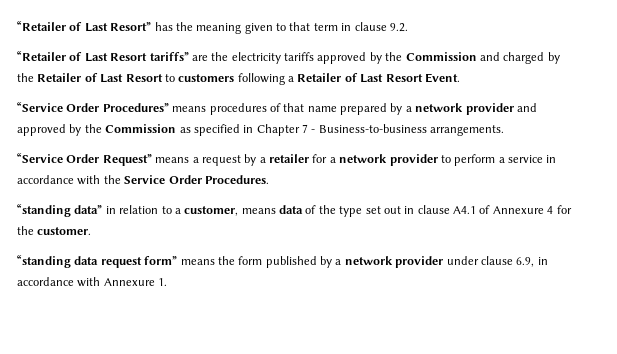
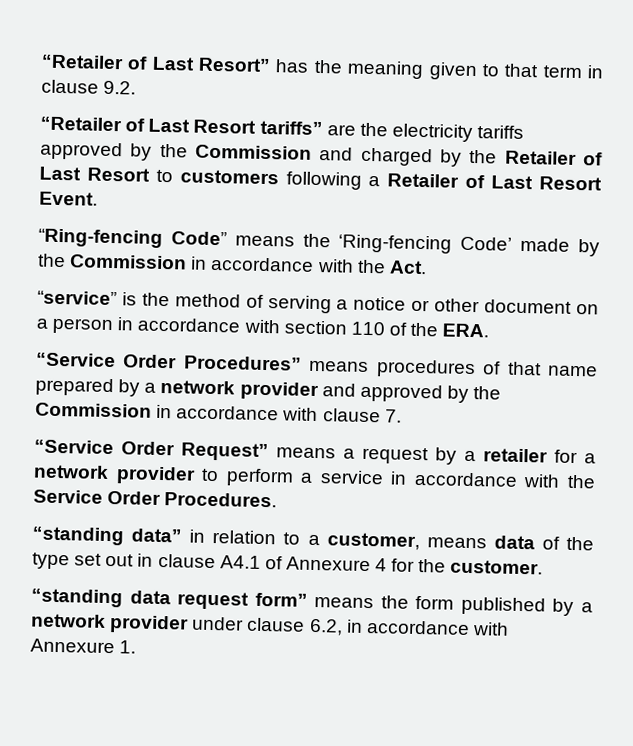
+ “Ring-fencing Code” means the ‘Ring-fencing Code’ made by the Commission in accordance with the Act.
+ “service” is the method of serving a notice or other document on a person in accordance with section 110 of the ERA.
- “Service Order Procedures” means procedures of that name prepared by a network provider and approved by the Commission as specified in Chapter 7 - Business-to-business arrangements.
+ “Service Order Procedures” means procedures of that name prepared by a network provider and approved by the Commission in accordance with clause 7.
- “standing data request form” means the form published by a network provider under clause 6.9, in accordance with Annexure 1.
+ “standing data request form” means the form published by a network provider under clause 6.2, in accordance with Annexure 1.

